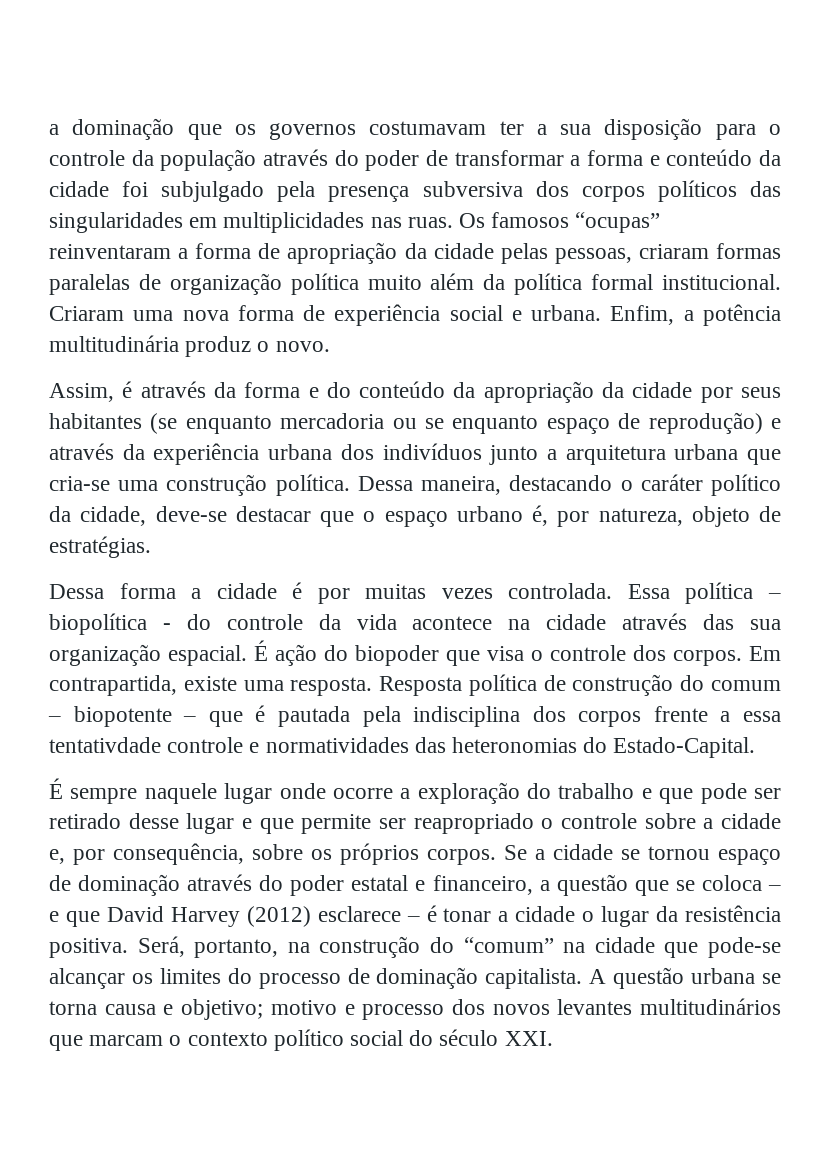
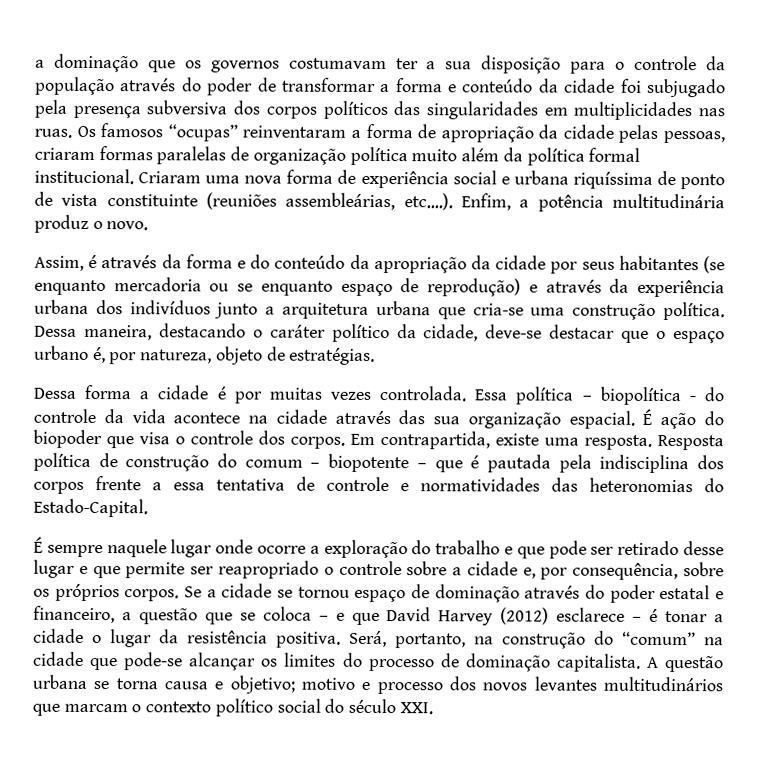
- a dominação que os governos costumavam ter a sua disposição para o controle da população através do poder de transformar a forma e conteúdo da cidade foi subjulgado pela presença subversiva dos corpos políticos das singularidades em multiplicidades nas ruas.
+ a dominação que os governos costumavam ter a sua disposição para o controle da população através do poder de transformar a forma e conteúdo da cidade foi subjugado pela presença subversiva dos corpos políticos das singularidades em multiplicidades nas ruas.
- Criaram uma nova forma de experiência social e urbana. Enfim, a potência multitudinária produz o novo.
+ Criaram uma nova forma de experiência social e urbana riquíssima de ponto de vista constituinte (reuniões assembleárias, etc....). Enfim, a potência multitudinária produz o novo.
- Resposta política de construção do comum – biopotente – que é pautada pela indisciplina dos corpos frente a essa tentativdade controle e normatividades das heteronomias do Estado-Capital.
+ Resposta política de construção do comum – biopotente – que é pautada pela indisciplina dos corpos frente a essa tentativa de controle e normatividades das heteronomias do Estado-Capital.

